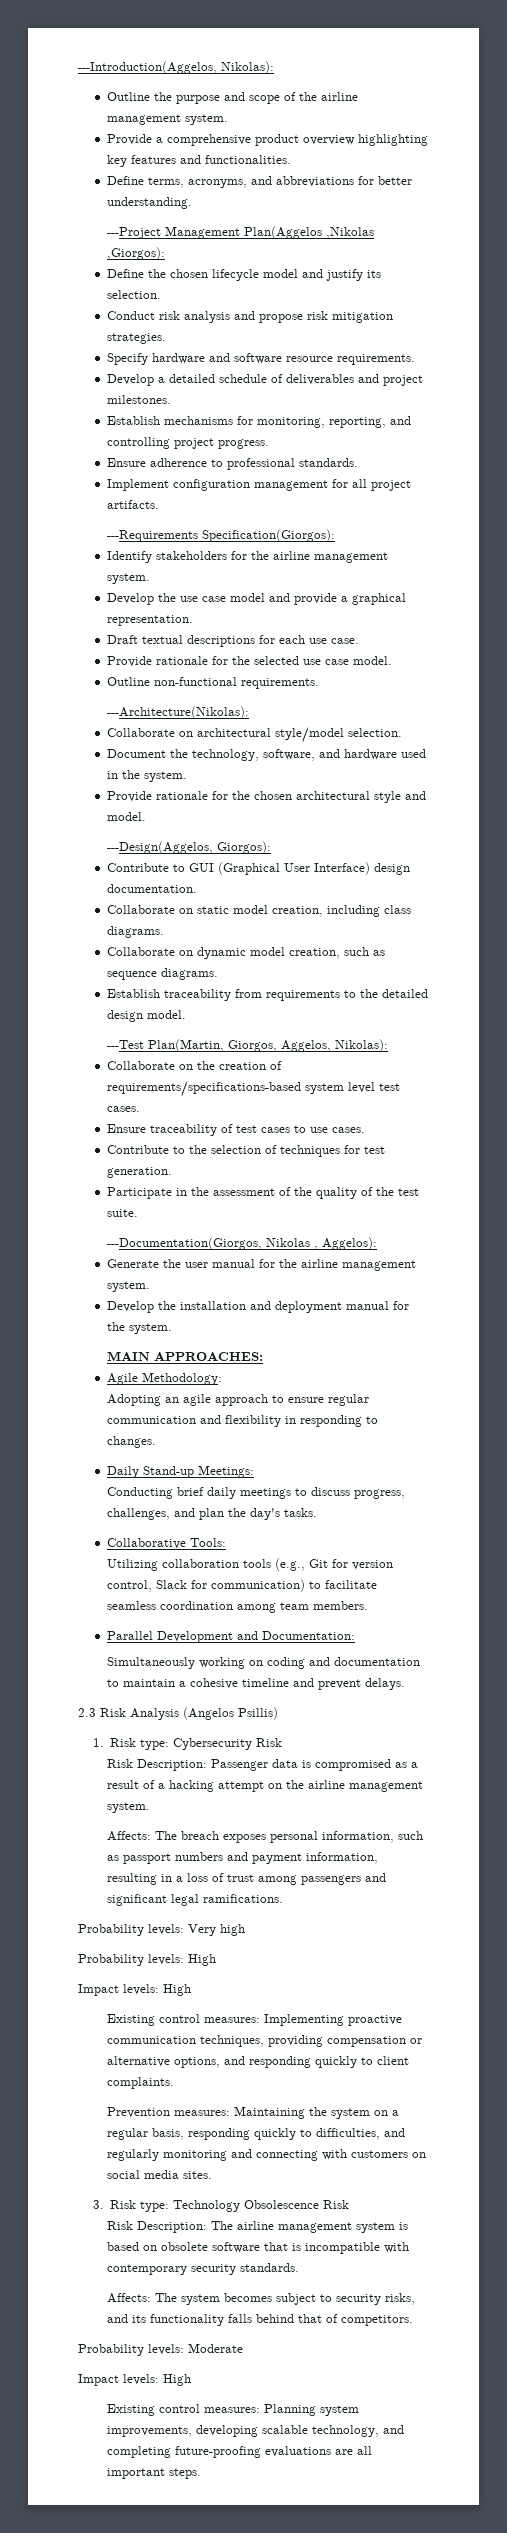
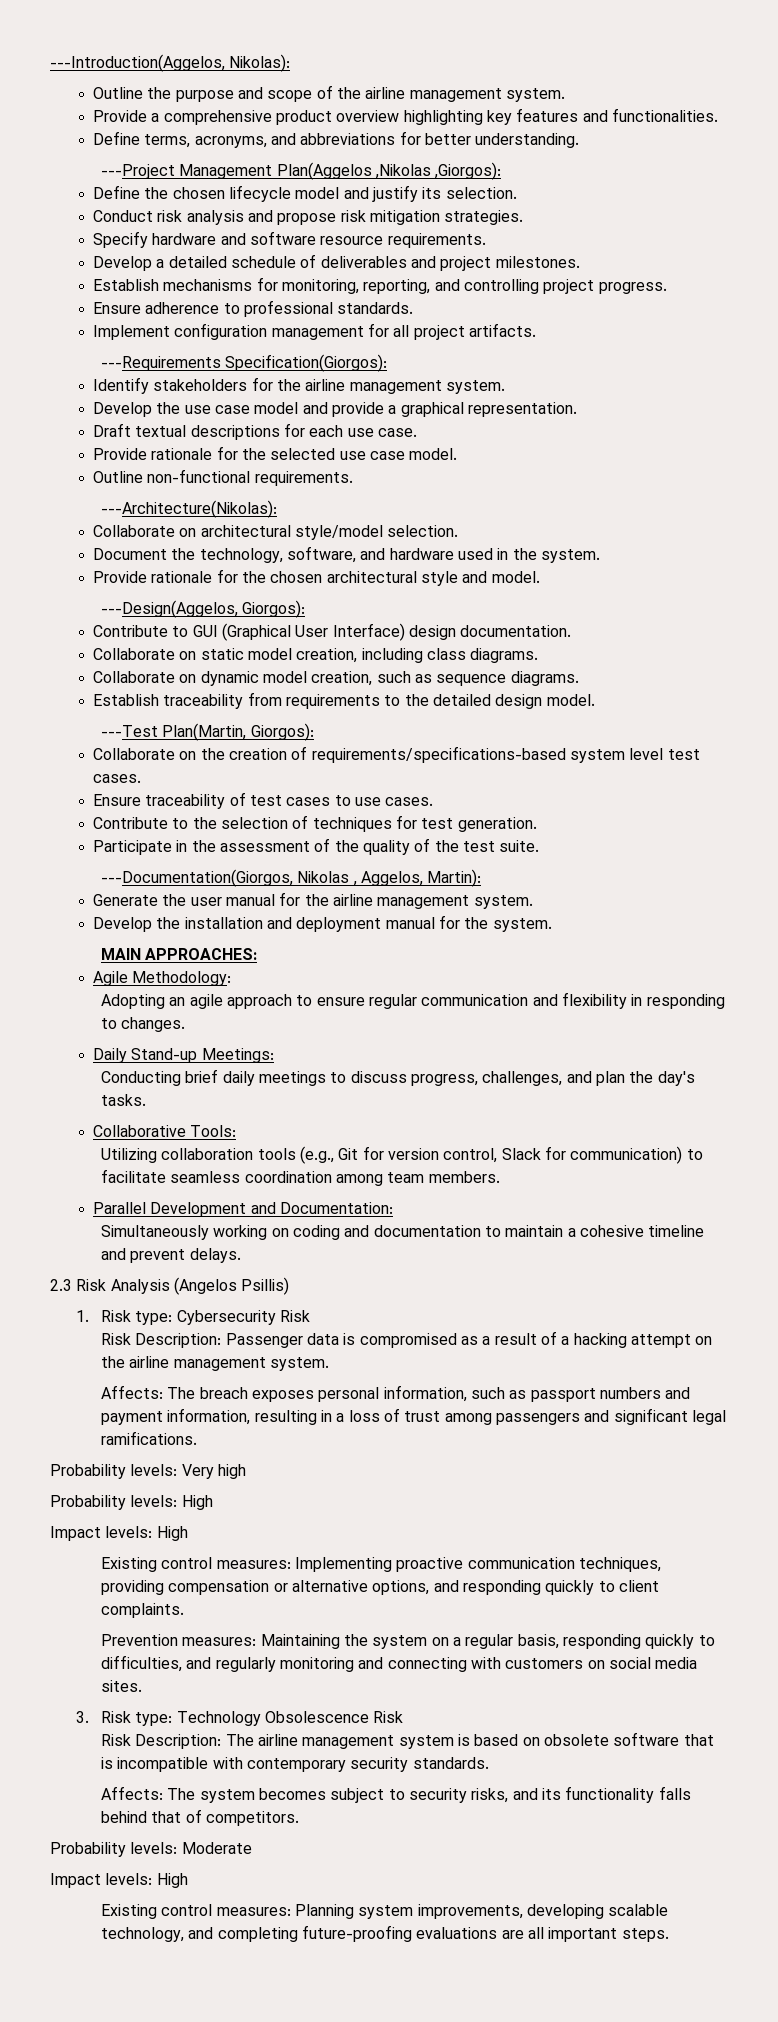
- ---Test Plan(Martin, Giorgos, Aggelos, Nikolas):
+ ---Test Plan(Martin, Giorgos):
- ---Documentation(Giorgos, Nikolas , Aggelos):
+ ---Documentation(Giorgos, Nikolas , Aggelos, Martin):

